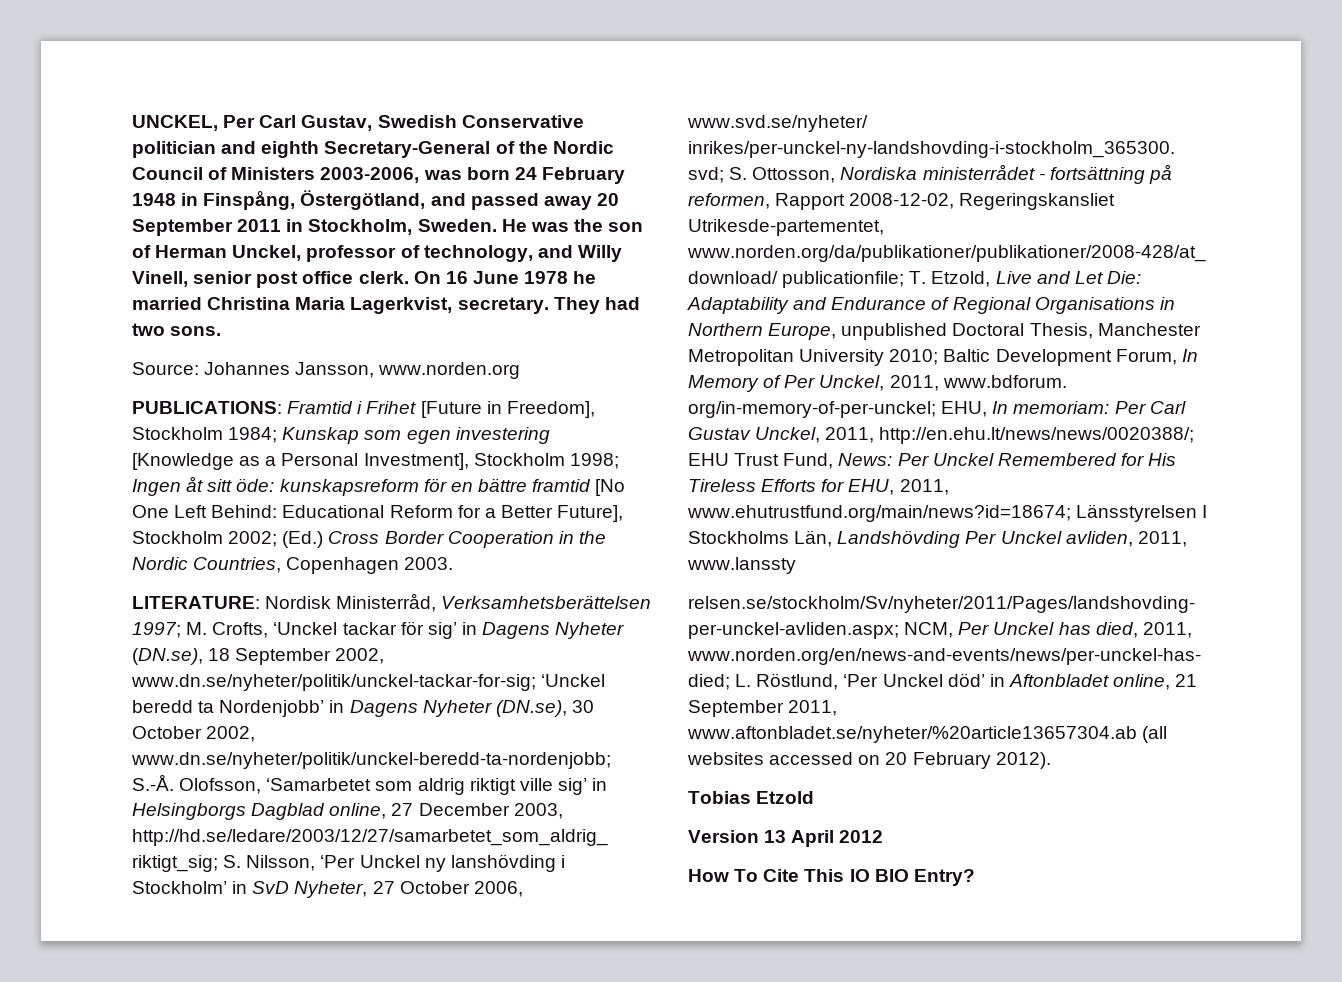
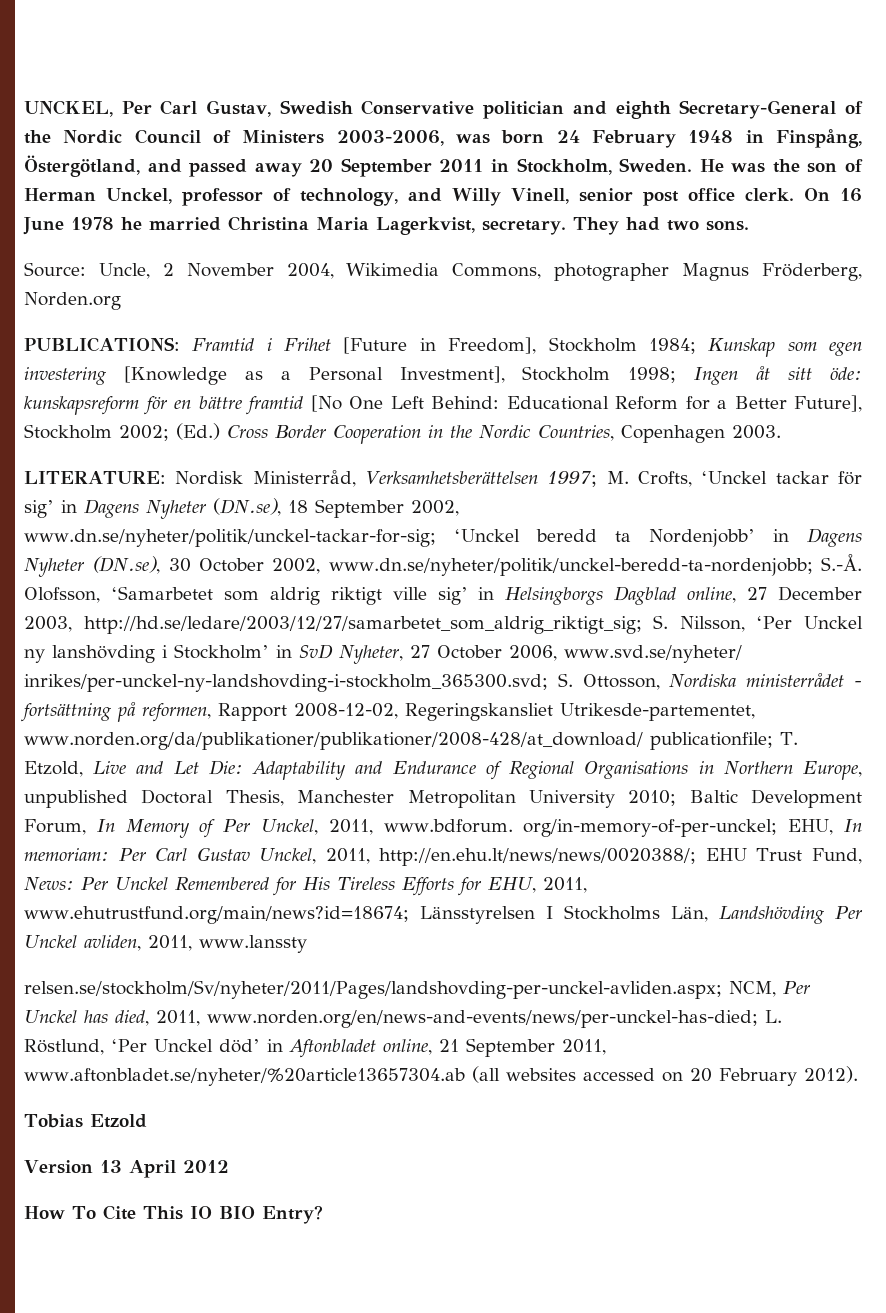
- Source: Johannes Jansson, www.norden.org
+ Source: Uncle, 2 November 2004, Wikimedia Commons, photographer Magnus Fröderberg, Norden.org

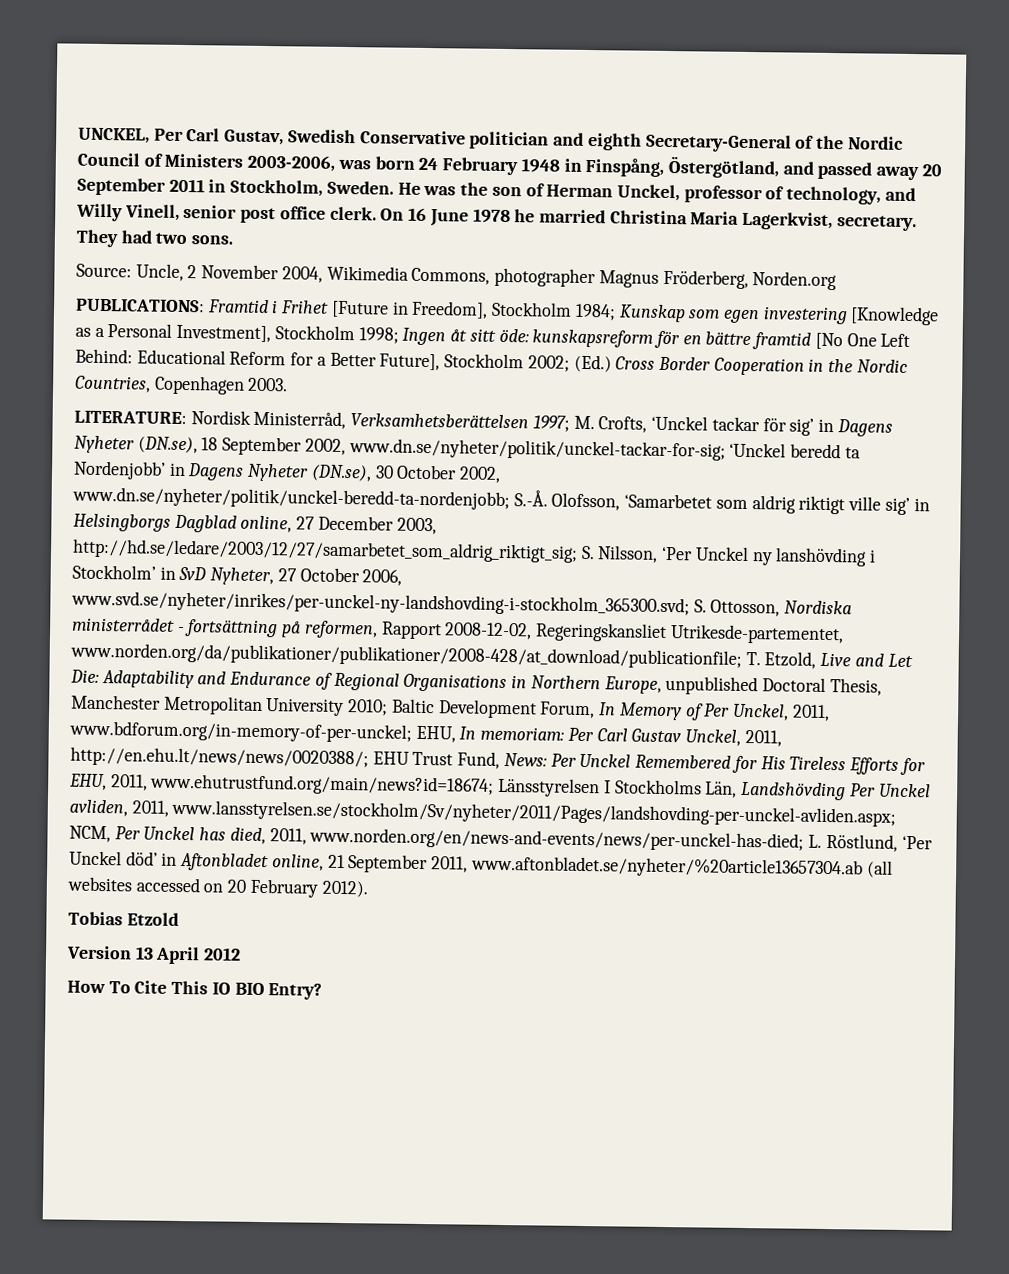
- S. Nilsson, ‘Per Unckel ny lanshövding i Stockholm’ in SvD Nyheter, 27 October 2006, www.svd.se/nyheter/ inrikes/per-unckel-ny-landshovding-i-stockholm_365300.svd;
+ S. Nilsson, ‘Per Unckel ny lanshövding i Stockholm’ in SvD Nyheter, 27 October 2006, www.svd.se/nyheter/inrikes/per-unckel-ny-landshovding-i-stockholm_365300.svd;
- S. Ottosson, Nordiska ministerrådet - fortsättning på reformen, Rapport 2008-12-02, Regeringskansliet Utrikesde-partementet, www.norden.org/da/publikationer/publikationer/2008-428/at_download/ publicationfile;
+ S. Ottosson, Nordiska ministerrådet - fortsättning på reformen, Rapport 2008-12-02, Regeringskansliet Utrikesde-partementet, www.norden.org/da/publikationer/publikationer/2008-428/at_download/publicationfile;
- Baltic Development Forum, In Memory of Per Unckel, 2011, www.bdforum. org/in-memory-of-per-unckel;
+ Baltic Development Forum, In Memory of Per Unckel, 2011, www.bdforum.org/in-memory-of-per-unckel;
- Länsstyrelsen I Stockholms Län, Landshövding Per Unckel avliden, 2011, www.lanssty
- relsen.se/stockholm/Sv/nyheter/2011/Pages/landshovding-per-unckel-avliden.aspx;
+ Länsstyrelsen I Stockholms Län, Landshövding Per Unckel avliden, 2011, www.lansstyrelsen.se/stockholm/Sv/nyheter/2011/Pages/landshovding-per-unckel-avliden.aspx;

